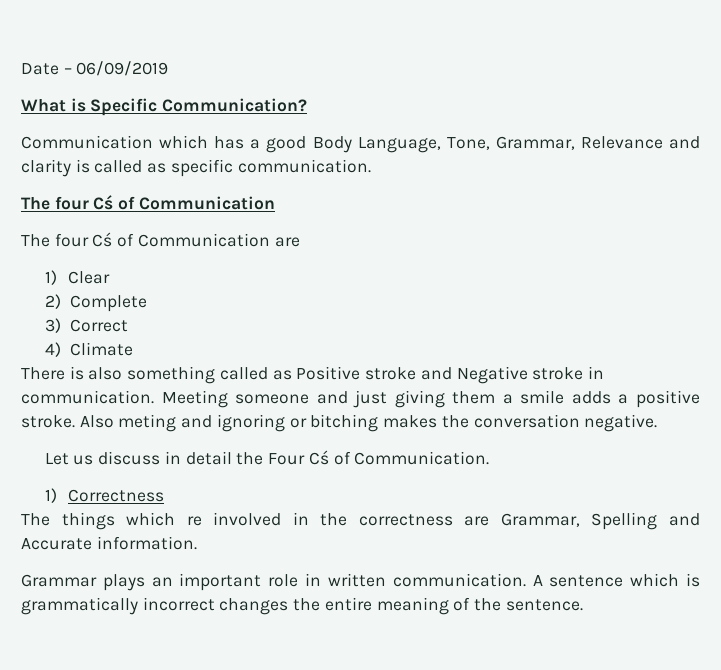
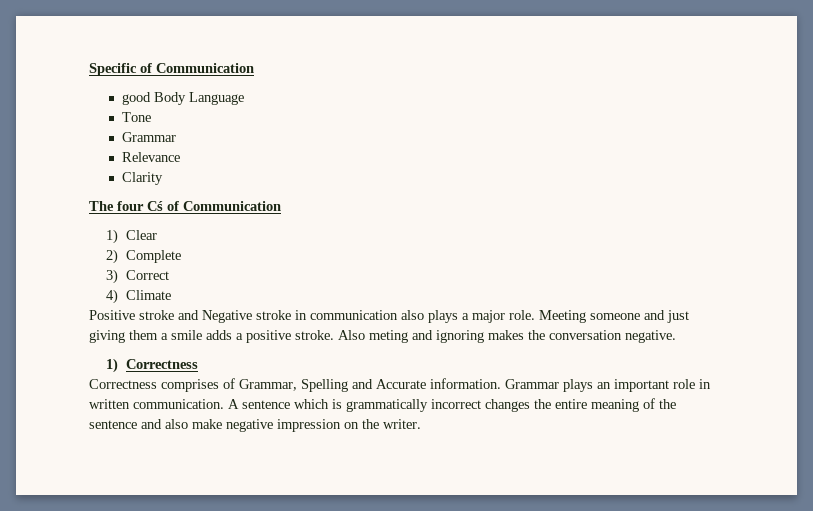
- Date – 06/09/2019
- What is Specific Communication?
- Communication which has a good Body Language, Tone, Grammar, Relevance and clarity is called as specific communication.
+ Specific of Communication
+ good Body Language
+ Tone
+ Grammar
+ Relevance
+ Clarity
  The four Cś of Communication
- The four Cś of Communication are
- There is also something called as Positive stroke and Negative stroke in communication.
+ Positive stroke and Negative stroke in communication also plays a major role.
- Also meting and ignoring or bitching makes the conversation negative.
+ Also meting and ignoring makes the conversation negative.
- Let us discuss in detail the Four Cś of Communication.
  1) Correctness
- The things which re involved in the correctness are Grammar, Spelling and Accurate information.
- Grammar plays an important role in written communication.
+ Correctness comprises of Grammar, Spelling and Accurate information. Grammar plays an important role in written communication.
- A sentence which is grammatically incorrect changes the entire meaning of the sentence.
+ A sentence which is grammatically incorrect changes the entire meaning of the sentence and also make negative impression on the writer.

